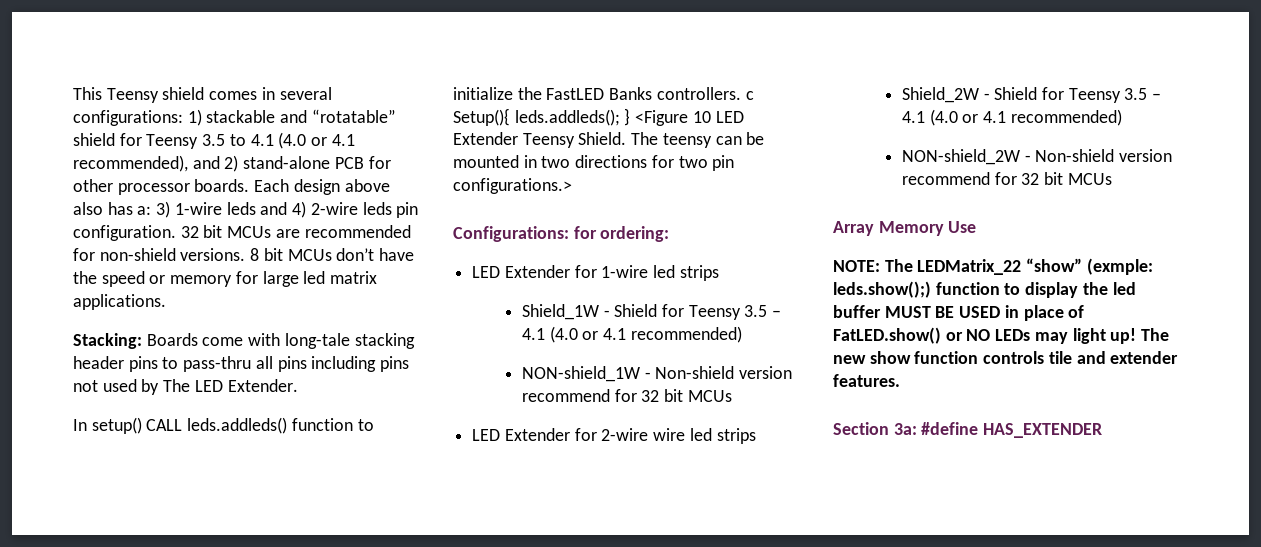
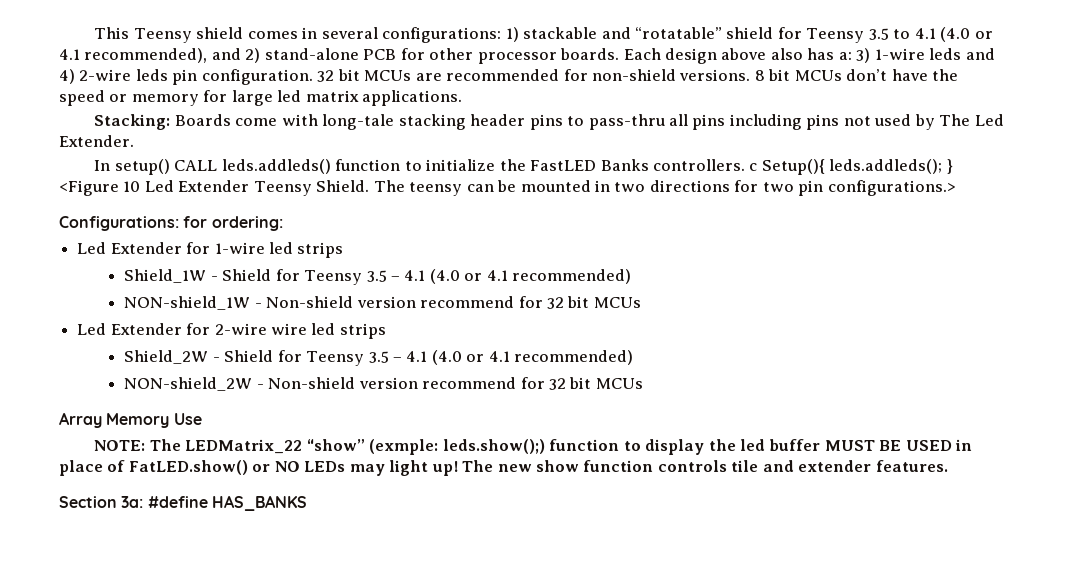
- Stacking: Boards come with long-tale stacking header pins to pass-thru all pins including pins not used by The LED Extender.
+ Stacking: Boards come with long-tale stacking header pins to pass-thru all pins including pins not used by The Led Extender.
- In setup() CALL leds.addleds() function to initialize the FastLED Banks controllers. c Setup(){ leds.addleds(); } <Figure 10 LED Extender Teensy Shield.
+ In setup() CALL leds.addleds() function to initialize the FastLED Banks controllers. c Setup(){ leds.addleds(); } <Figure 10 Led Extender Teensy Shield.
- LED Extender for 1-wire led strips
+ Led Extender for 1-wire led strips
- LED Extender for 2-wire wire led strips
+ Led Extender for 2-wire wire led strips
- Section 3a: #define HAS_EXTENDER
+ Section 3a: #define HAS_BANKS

